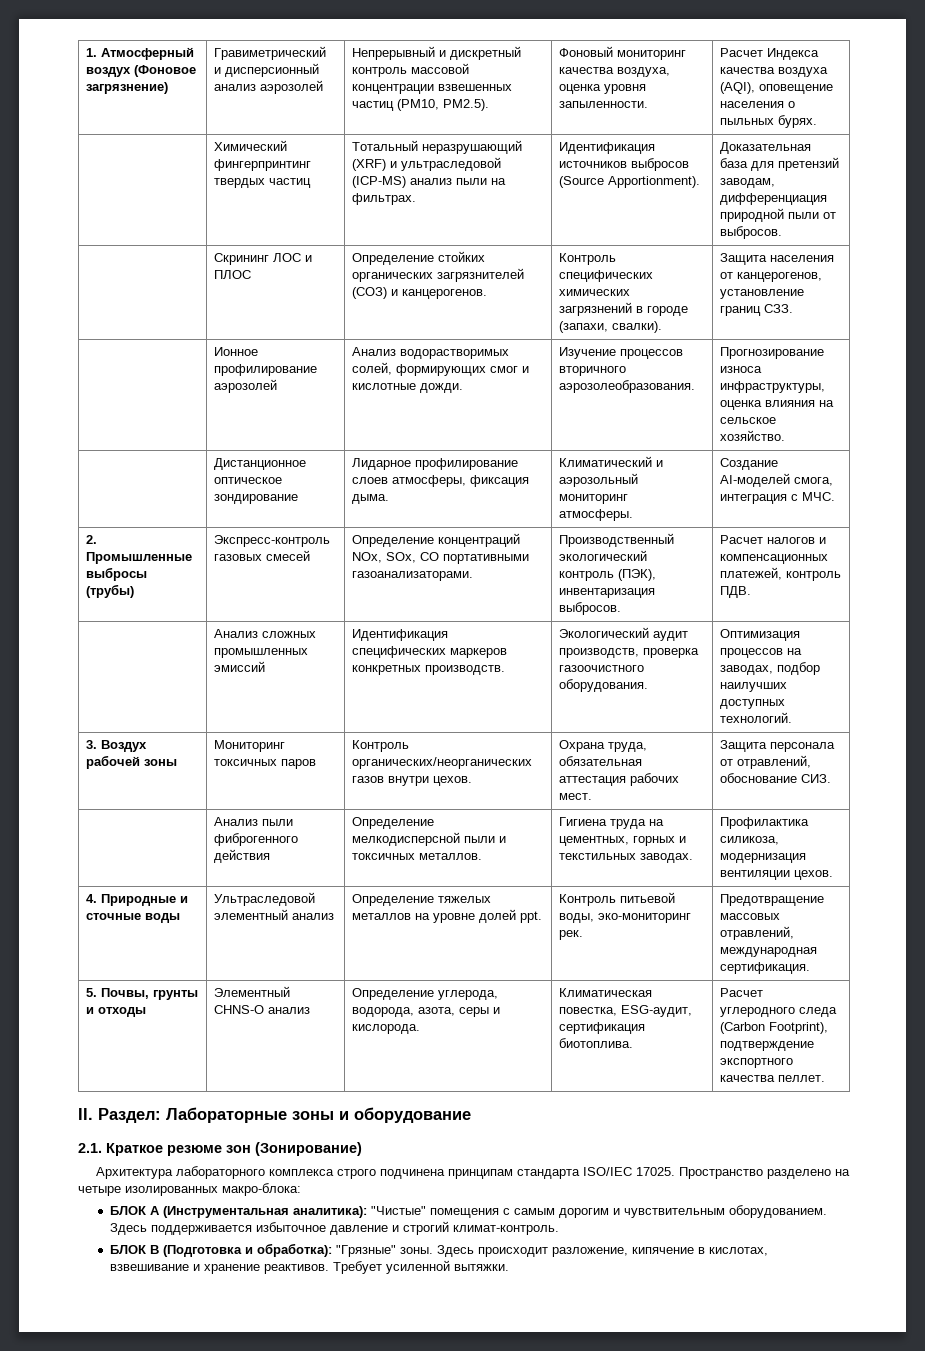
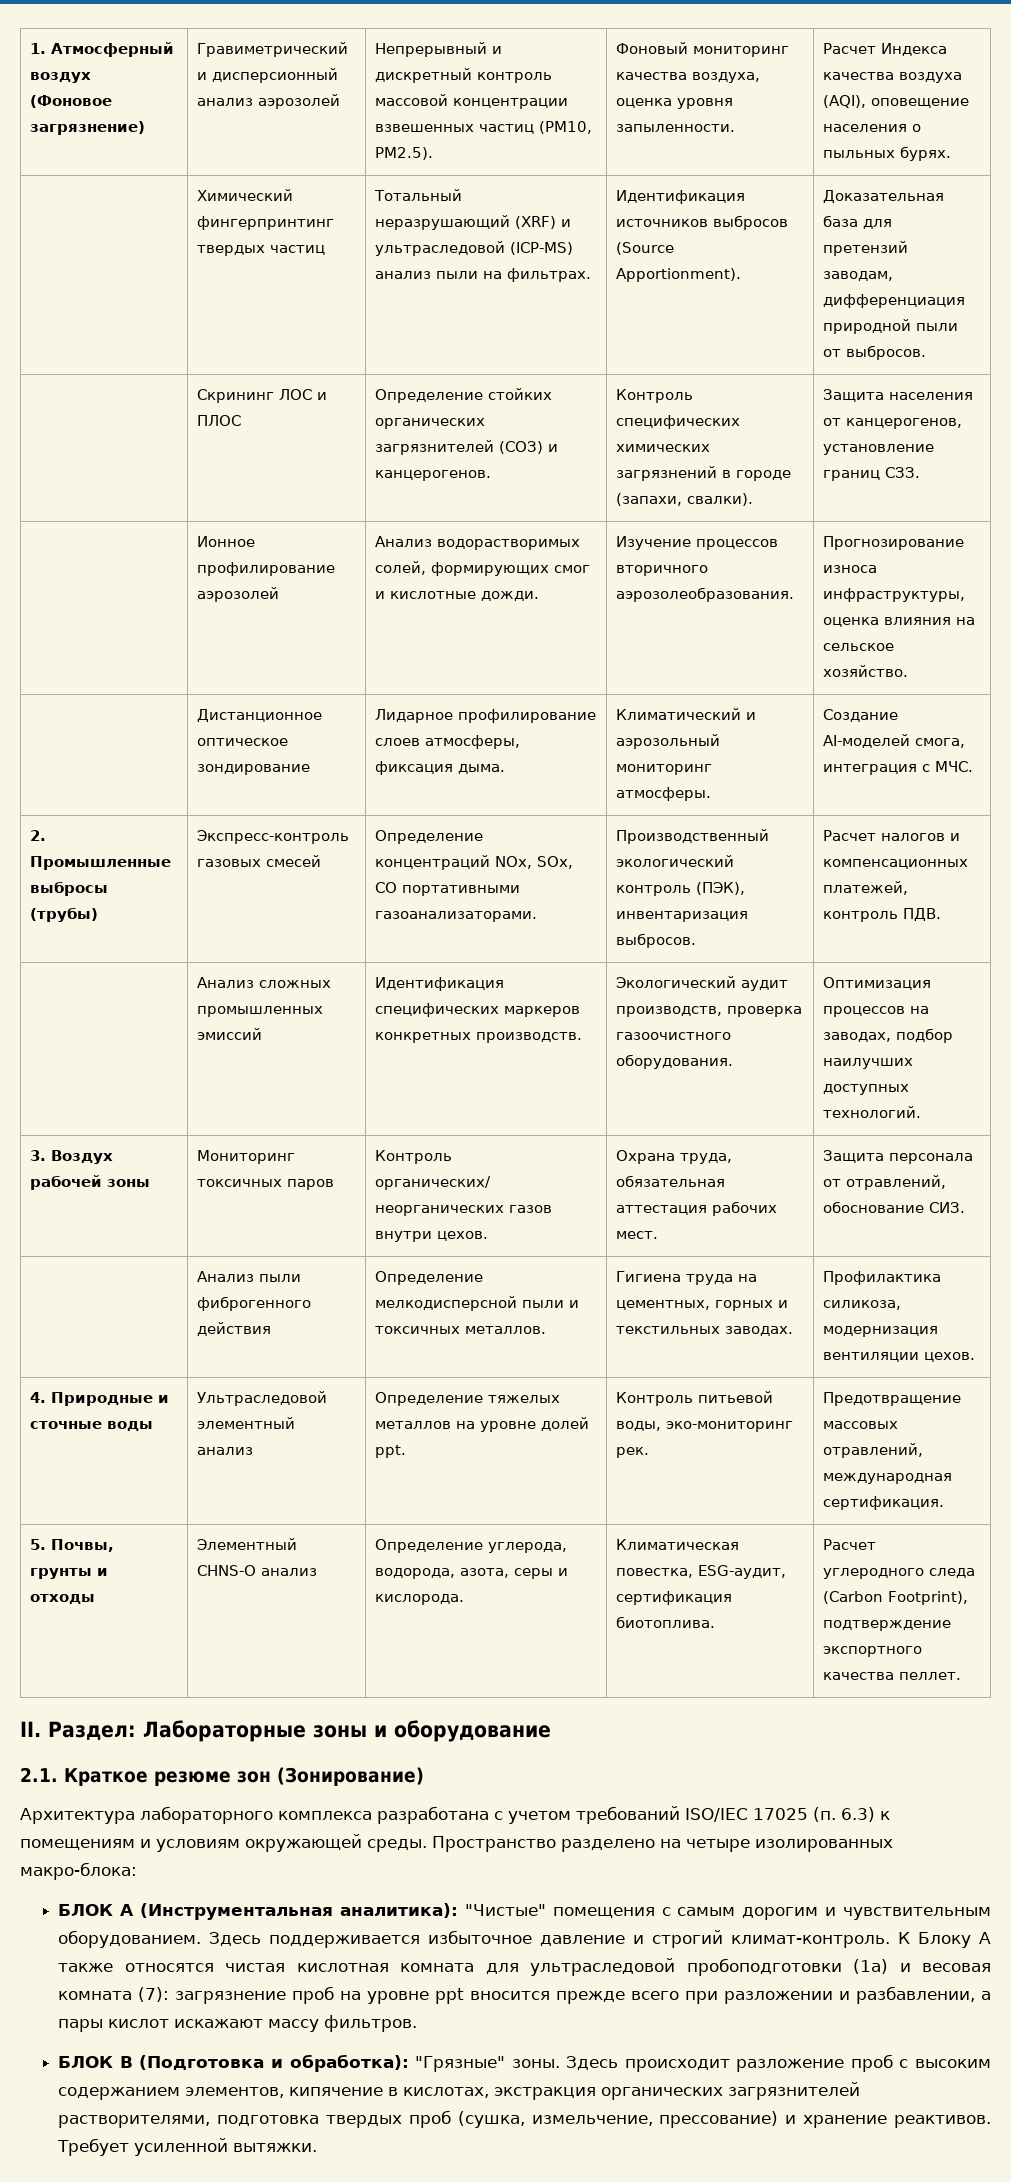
- Архитектура лабораторного комплекса строго подчинена принципам стандарта ISO/IEC 17025.
+ Архитектура лабораторного комплекса разработана с учетом требований ISO/IEC 17025 (п. 6.3) к помещениям и условиям окружающей среды.
+ К Блоку А также относятся чистая кислотная комната для ультраследовой пробоподготовки (1а) и весовая комната (7): загрязнение проб на уровне ppt вносится прежде всего при разложении и разбавлении, а пары кислот искажают массу фильтров.
- Здесь происходит разложение, кипячение в кислотах, взвешивание и хранение реактивов.
+ Здесь происходит разложение проб с высоким содержанием элементов, кипячение в кислотах, экстракция органических загрязнителей растворителями, подготовка твердых проб (сушка, измельчение, прессование) и хранение реактивов.

